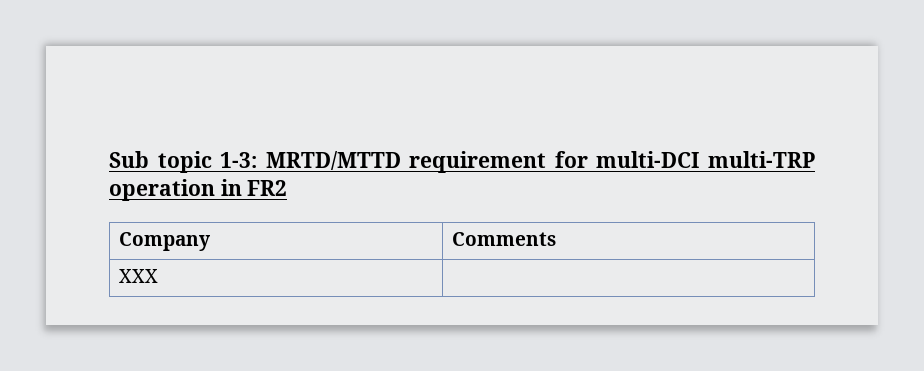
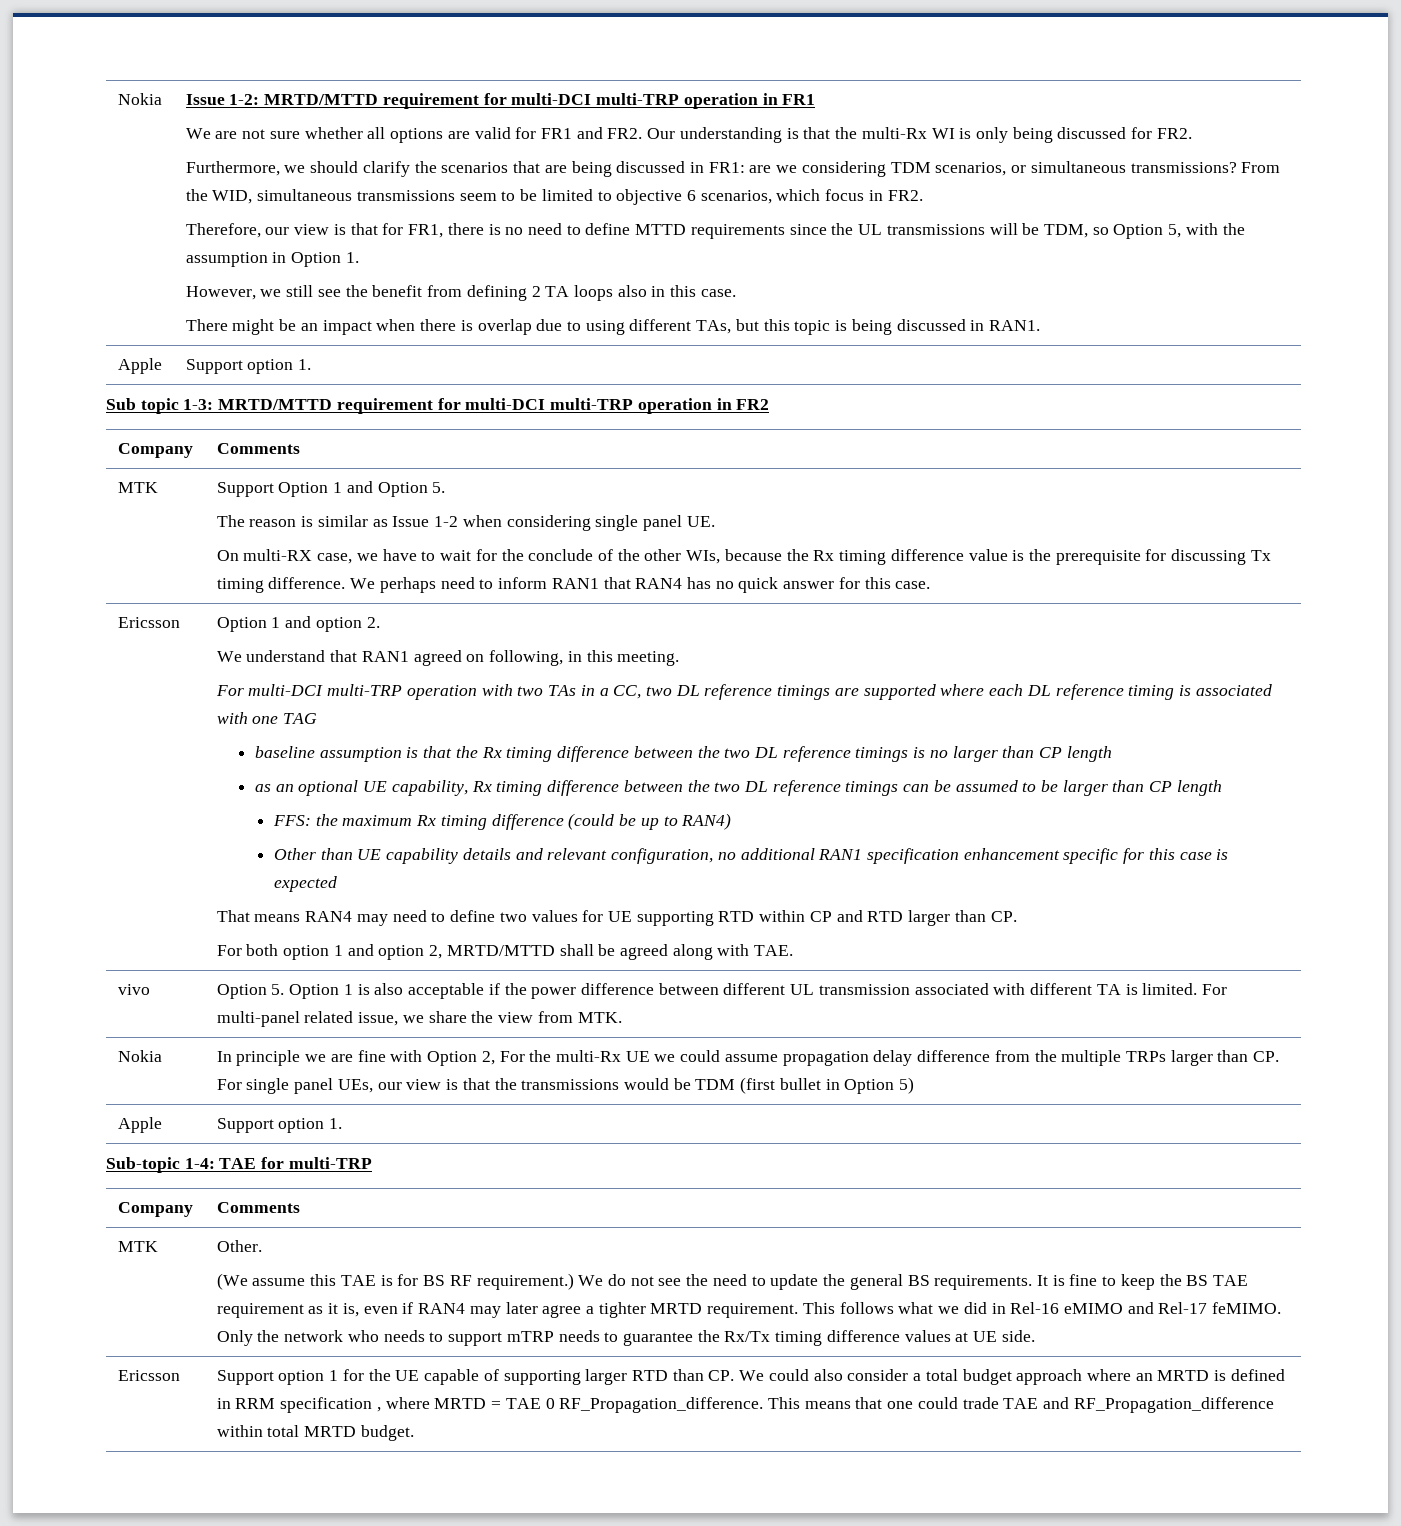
+ Nokia | Issue 1-2: MRTD/MTTD requirement for multi-DCI multi-TRP operation in FR1
+ We are not sure whether all options are valid for FR1 and FR2. Our understanding is that the multi-Rx WI is only being discussed for FR2.
+ Furthermore, we should clarify the scenarios that are being discussed in FR1: are we considering TDM scenarios, or simultaneous transmissions? From the WID, simultaneous transmissions seem to be limited to objective 6 scenarios, which focus in FR2.
+ Therefore, our view is that for FR1, there is no need to define MTTD requirements since the UL transmissions will be TDM, so Option 5, with the assumption in Option 1.
+ However, we still see the benefit from defining 2 TA loops also in this case.
+ There might be an impact when there is overlap due to using different TAs, but this topic is being discussed in RAN1.
+ Apple | Support option 1.
- XXX
+ MTK | Support Option 1 and Option 5.
+ The reason is similar as Issue 1-2 when considering single panel UE.
+ On multi-RX case, we have to wait for the conclude of the other WIs, because the Rx timing difference value is the prerequisite for discussing Tx timing difference. We perhaps need to inform RAN1 that RAN4 has no quick answer for this case.
+ Ericsson | Option 1 and option 2.
+ We understand that RAN1 agreed on following, in this meeting.
+ For multi-DCI multi-TRP operation with two TAs in a CC, two DL reference timings are supported where each DL reference timing is associated with one TAG
+ baseline assumption is that the Rx timing difference between the two DL reference timings is no larger than CP length
+ as an optional UE capability, Rx timing difference between the two DL reference timings can be assumed to be larger than CP length
+ FFS: the maximum Rx timing difference (could be up to RAN4)
+ Other than UE capability details and relevant configuration, no additional RAN1 specification enhancement specific for this case is expected
+ That means RAN4 may need to define two values for UE supporting RTD within CP and RTD larger than CP.
+ For both option 1 and option 2, MRTD/MTTD shall be agreed along with TAE.
+ vivo | Option 5. Option 1 is also acceptable if the power difference between different UL transmission associated with different TA is limited. For multi-panel related issue, we share the view from MTK.
+ Nokia | In principle we are fine with Option 2, For the multi-Rx UE we could assume propagation delay difference from the multiple TRPs larger than CP. For single panel UEs, our view is that the transmissions would be TDM (first bullet in Option 5)
+ Apple | Support option 1.
+ Sub-topic 1-4: TAE for multi-TRP
+ Company | Comments
+ MTK | Other.
+ (We assume this TAE is for BS RF requirement.) We do not see the need to update the general BS requirements. It is fine to keep the BS TAE requirement as it is, even if RAN4 may later agree a tighter MRTD requirement. This follows what we did in Rel-16 eMIMO and Rel-17 feMIMO. Only the network who needs to support mTRP needs to guarantee the Rx/Tx timing difference values at UE side.
+ Ericsson | Support option 1 for the UE capable of supporting larger RTD than CP. We could also consider a total budget approach where an MRTD is defined in RRM specification , where MRTD = TAE 0 RF_Propagation_difference. This means that one could trade TAE and RF_Propagation_difference within total MRTD budget.

